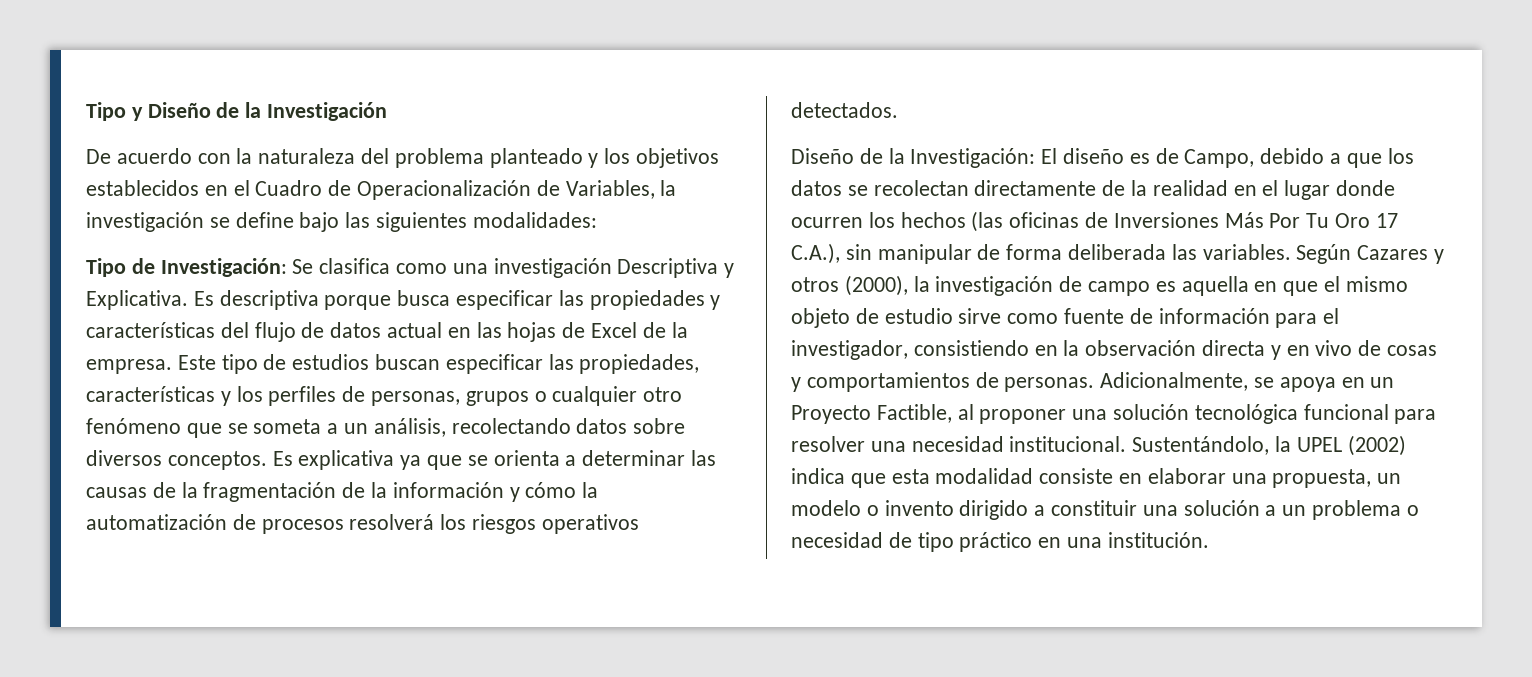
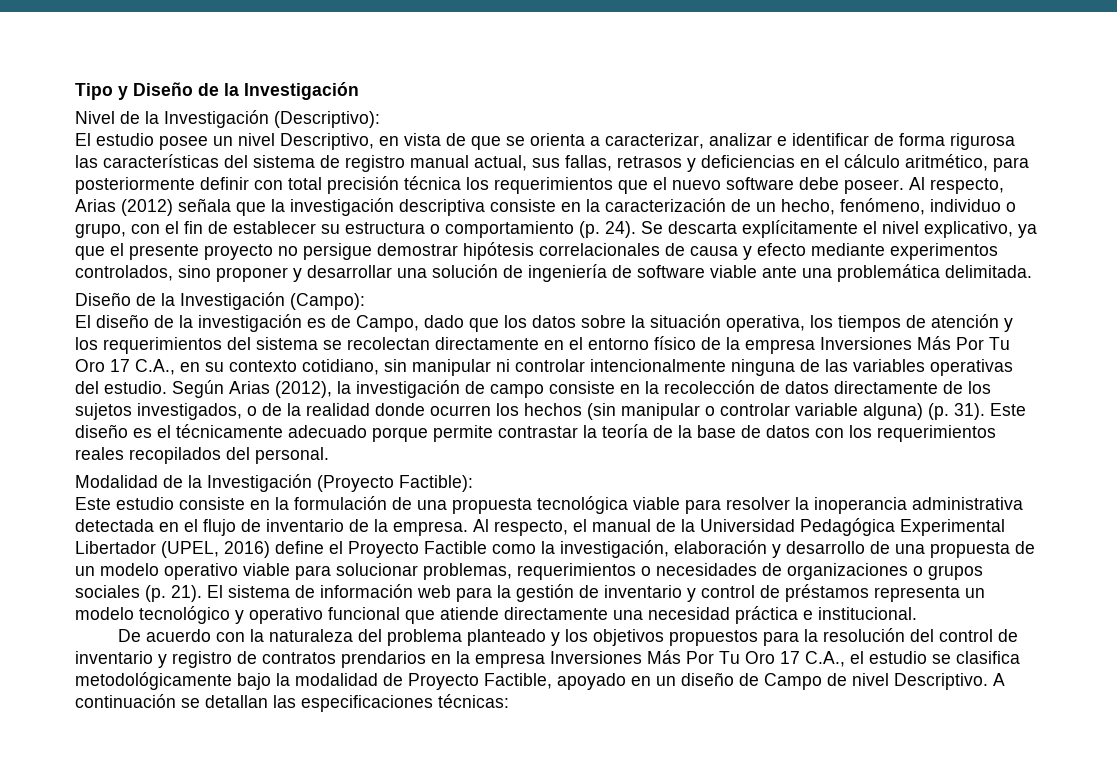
+ Nivel de la Investigación (Descriptivo):
+ El estudio posee un nivel Descriptivo, en vista de que se orienta a caracterizar, analizar e identificar de forma rigurosa las características del sistema de registro manual actual, sus fallas, retrasos y deficiencias en el cálculo aritmético, para posteriormente definir con total precisión técnica los requerimientos que el nuevo software debe poseer. Al respecto, Arias (2012) señala que la investigación descriptiva consiste en la caracterización de un hecho, fenómeno, individuo o grupo, con el fin de establecer su estructura o comportamiento (p. 24). Se descarta explícitamente el nivel explicativo, ya que el presente proyecto no persigue demostrar hipótesis correlacionales de causa y efecto mediante experimentos controlados, sino proponer y desarrollar una solución de ingeniería de software viable ante una problemática delimitada.
+ Diseño de la Investigación (Campo):
+ El diseño de la investigación es de Campo, dado que los datos sobre la situación operativa, los tiempos de atención y los requerimientos del sistema se recolectan directamente en el entorno físico de la empresa Inversiones Más Por Tu Oro 17 C.A., en su contexto cotidiano, sin manipular ni controlar intencionalmente ninguna de las variables operativas del estudio. Según Arias (2012), la investigación de campo consiste en la recolección de datos directamente de los sujetos investigados, o de la realidad donde ocurren los hechos (sin manipular o controlar variable alguna) (p. 31). Este diseño es el técnicamente adecuado porque permite contrastar la teoría de la base de datos con los requerimientos reales recopilados del personal.
+ Modalidad de la Investigación (Proyecto Factible):
+ Este estudio consiste en la formulación de una propuesta tecnológica viable para resolver la inoperancia administrativa detectada en el flujo de inventario de la empresa. Al respecto, el manual de la Universidad Pedagógica Experimental Libertador (UPEL, 2016) define el Proyecto Factible como la investigación, elaboración y desarrollo de una propuesta de un modelo operativo viable para solucionar problemas, requerimientos o necesidades de organizaciones o grupos sociales (p. 21). El sistema de información web para la gestión de inventario y control de préstamos representa un modelo tecnológico y operativo funcional que atiende directamente una necesidad práctica e institucional.
- De acuerdo con la naturaleza del problema planteado y los objetivos establecidos en el Cuadro de Operacionalización de Variables, la investigación se define bajo las siguientes modalidades:
- Tipo de Investigación: Se clasifica como una investigación Descriptiva y Explicativa. Es descriptiva porque busca especificar las propiedades y características del flujo de datos actual en las hojas de Excel de la empresa. Este tipo de estudios buscan especificar las propiedades, características y los perfiles de personas, grupos o cualquier otro fenómeno que se someta a un análisis, recolectando datos sobre diversos conceptos. Es explicativa ya que se orienta a determinar las causas de la fragmentación de la información y cómo la automatización de procesos resolverá los riesgos operativos detectados.
- Diseño de la Investigación: El diseño es de Campo, debido a que los datos se recolectan directamente de la realidad en el lugar donde ocurren los hechos (las oficinas de Inversiones Más Por Tu Oro 17 C.A.), sin manipular de forma deliberada las variables. Según Cazares y otros (2000), la investigación de campo es aquella en que el mismo objeto de estudio sirve como fuente de información para el investigador, consistiendo en la observación directa y en vivo de cosas y comportamientos de personas. Adicionalmente, se apoya en un Proyecto Factible, al proponer una solución tecnológica funcional para resolver una necesidad institucional. Sustentándolo, la UPEL (2002) indica que esta modalidad consiste en elaborar una propuesta, un modelo o invento dirigido a constituir una solución a un problema o necesidad de tipo práctico en una institución.
+ De acuerdo con la naturaleza del problema planteado y los objetivos propuestos para la resolución del control de inventario y registro de contratos prendarios en la empresa Inversiones Más Por Tu Oro 17 C.A., el estudio se clasifica metodológicamente bajo la modalidad de Proyecto Factible, apoyado en un diseño de Campo de nivel Descriptivo. A continuación se detallan las especificaciones técnicas:

